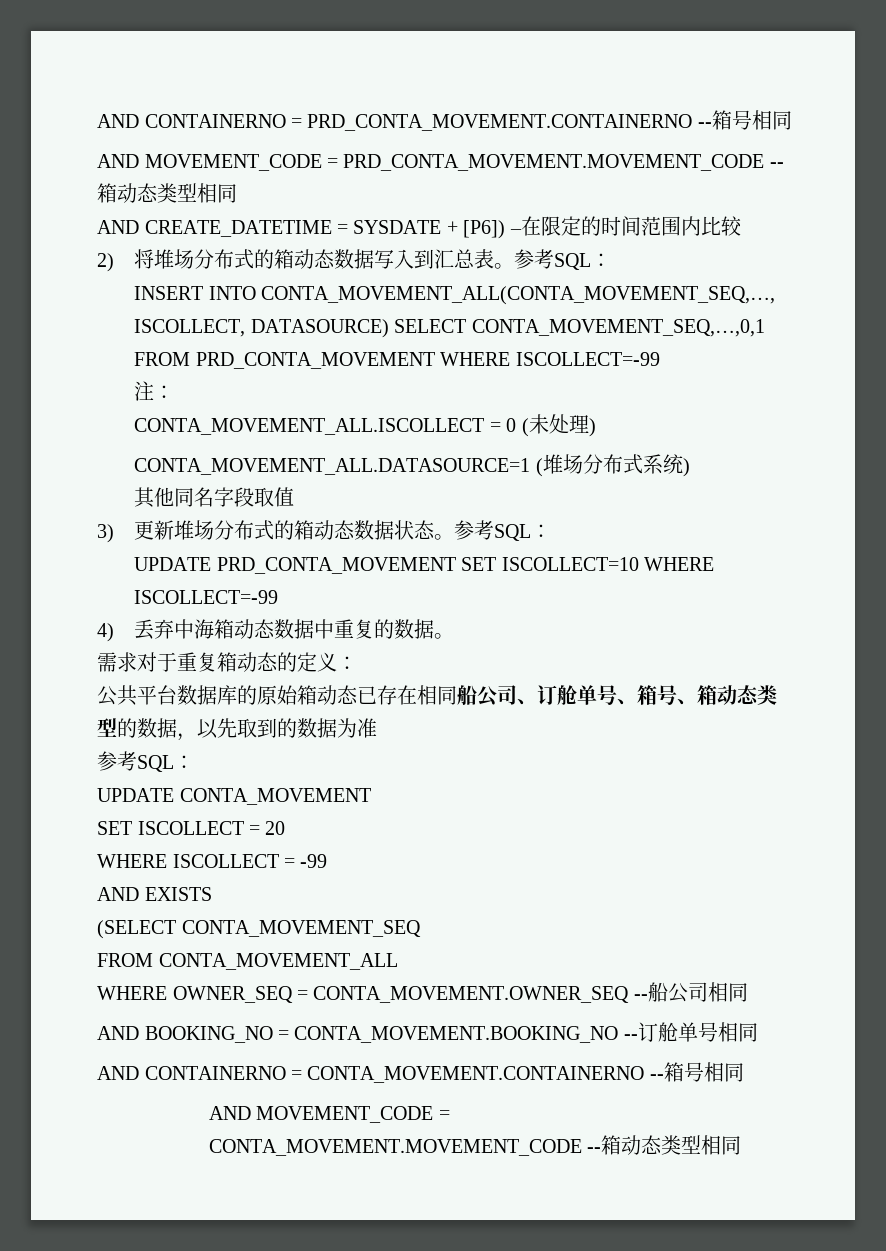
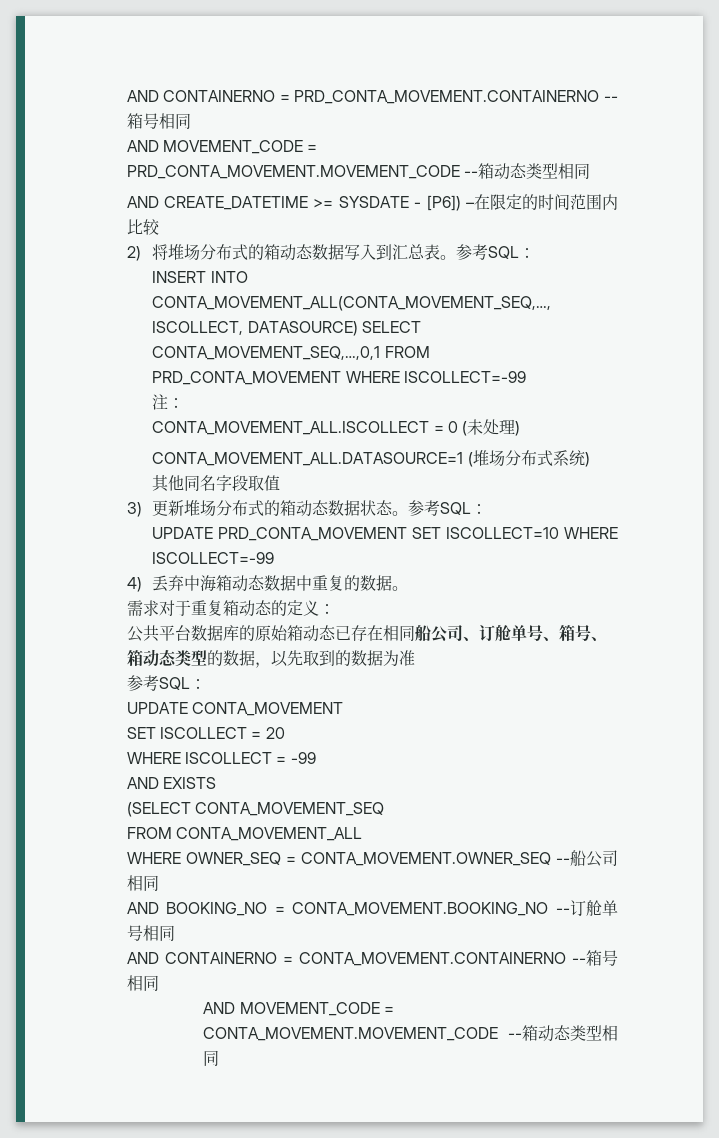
- AND CREATE_DATETIME = SYSDATE + [P6]) –在限定的时间范围内比较
+ AND CREATE_DATETIME >= SYSDATE - [P6]) –在限定的时间范围内比较

